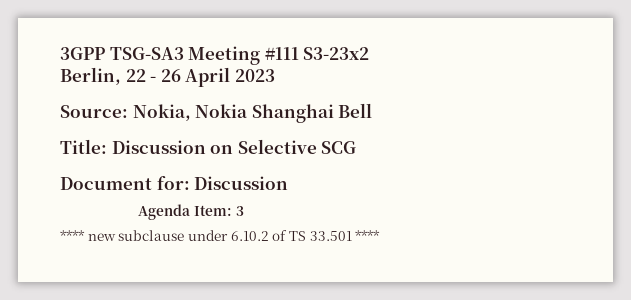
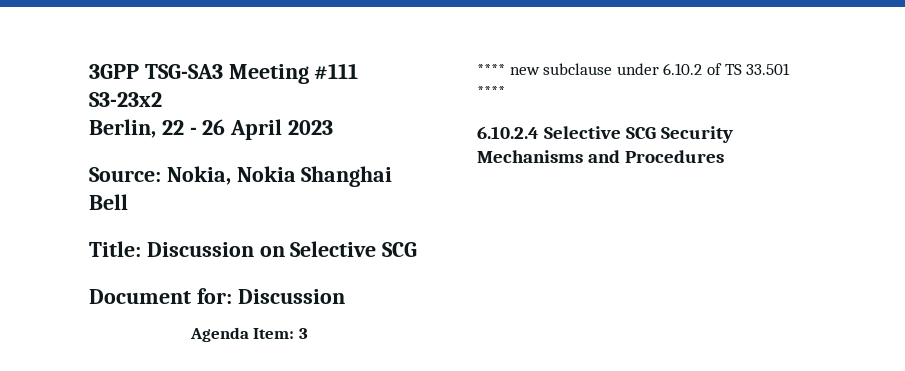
+ 6.10.2.4 Selective SCG Security Mechanisms and Procedures

